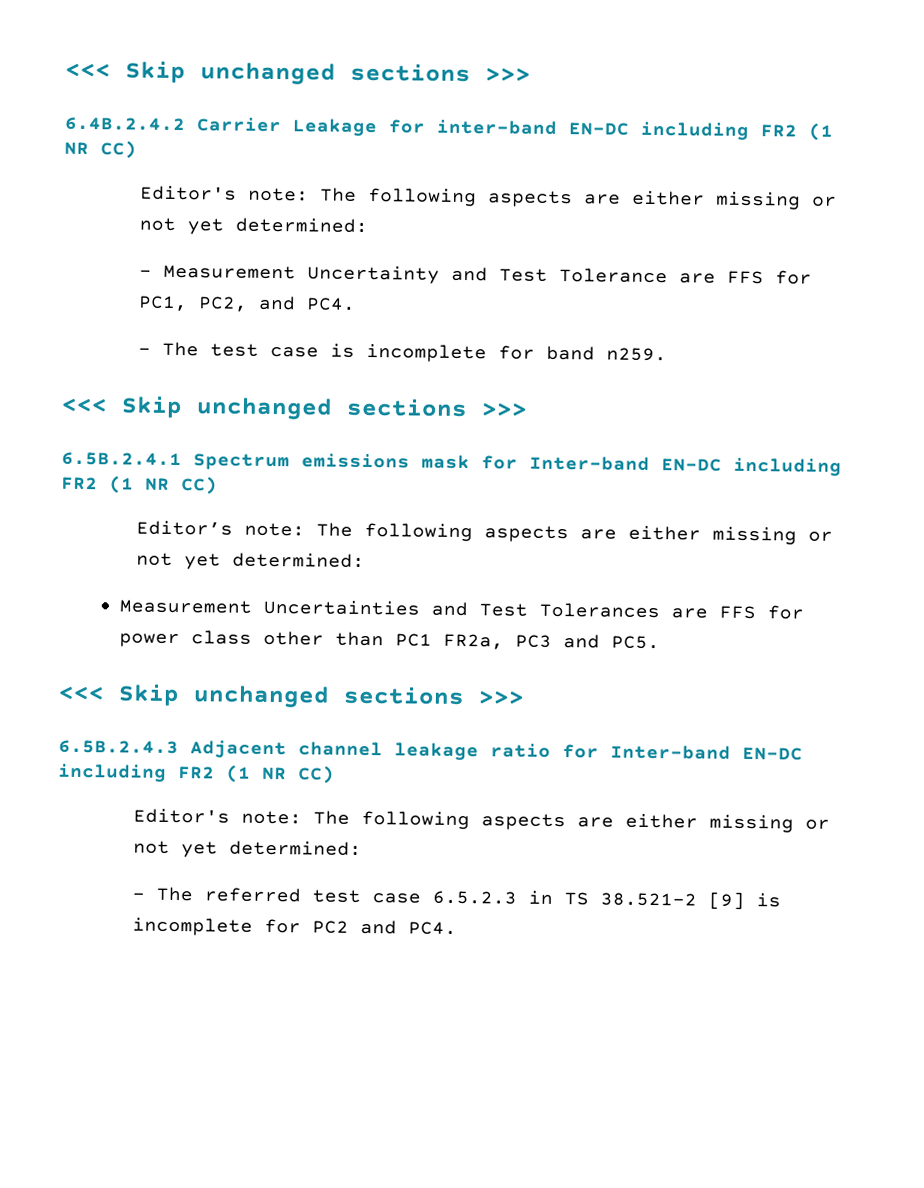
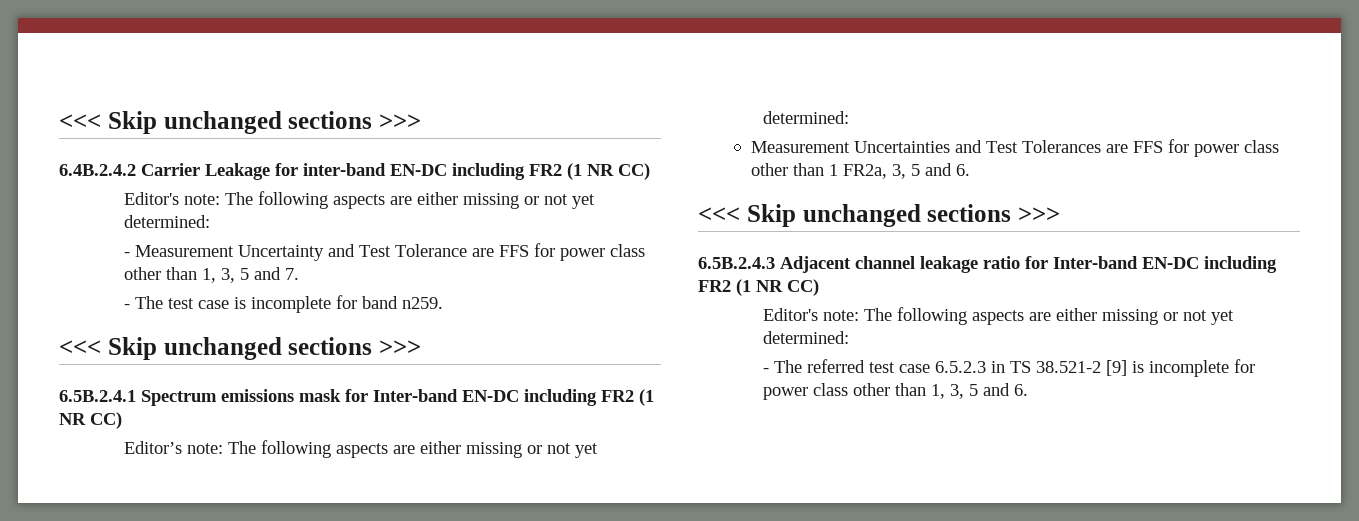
- - Measurement Uncertainty and Test Tolerance are FFS for PC1, PC2, and PC4.
+ - Measurement Uncertainty and Test Tolerance are FFS for power class other than 1, 3, 5 and 7.
- Measurement Uncertainties and Test Tolerances are FFS for power class other than PC1 FR2a, PC3 and PC5.
+ Measurement Uncertainties and Test Tolerances are FFS for power class other than 1 FR2a, 3, 5 and 6.
- - The referred test case 6.5.2.3 in TS 38.521-2 [9] is incomplete for PC2 and PC4.
+ - The referred test case 6.5.2.3 in TS 38.521-2 [9] is incomplete for power class other than 1, 3, 5 and 6.

